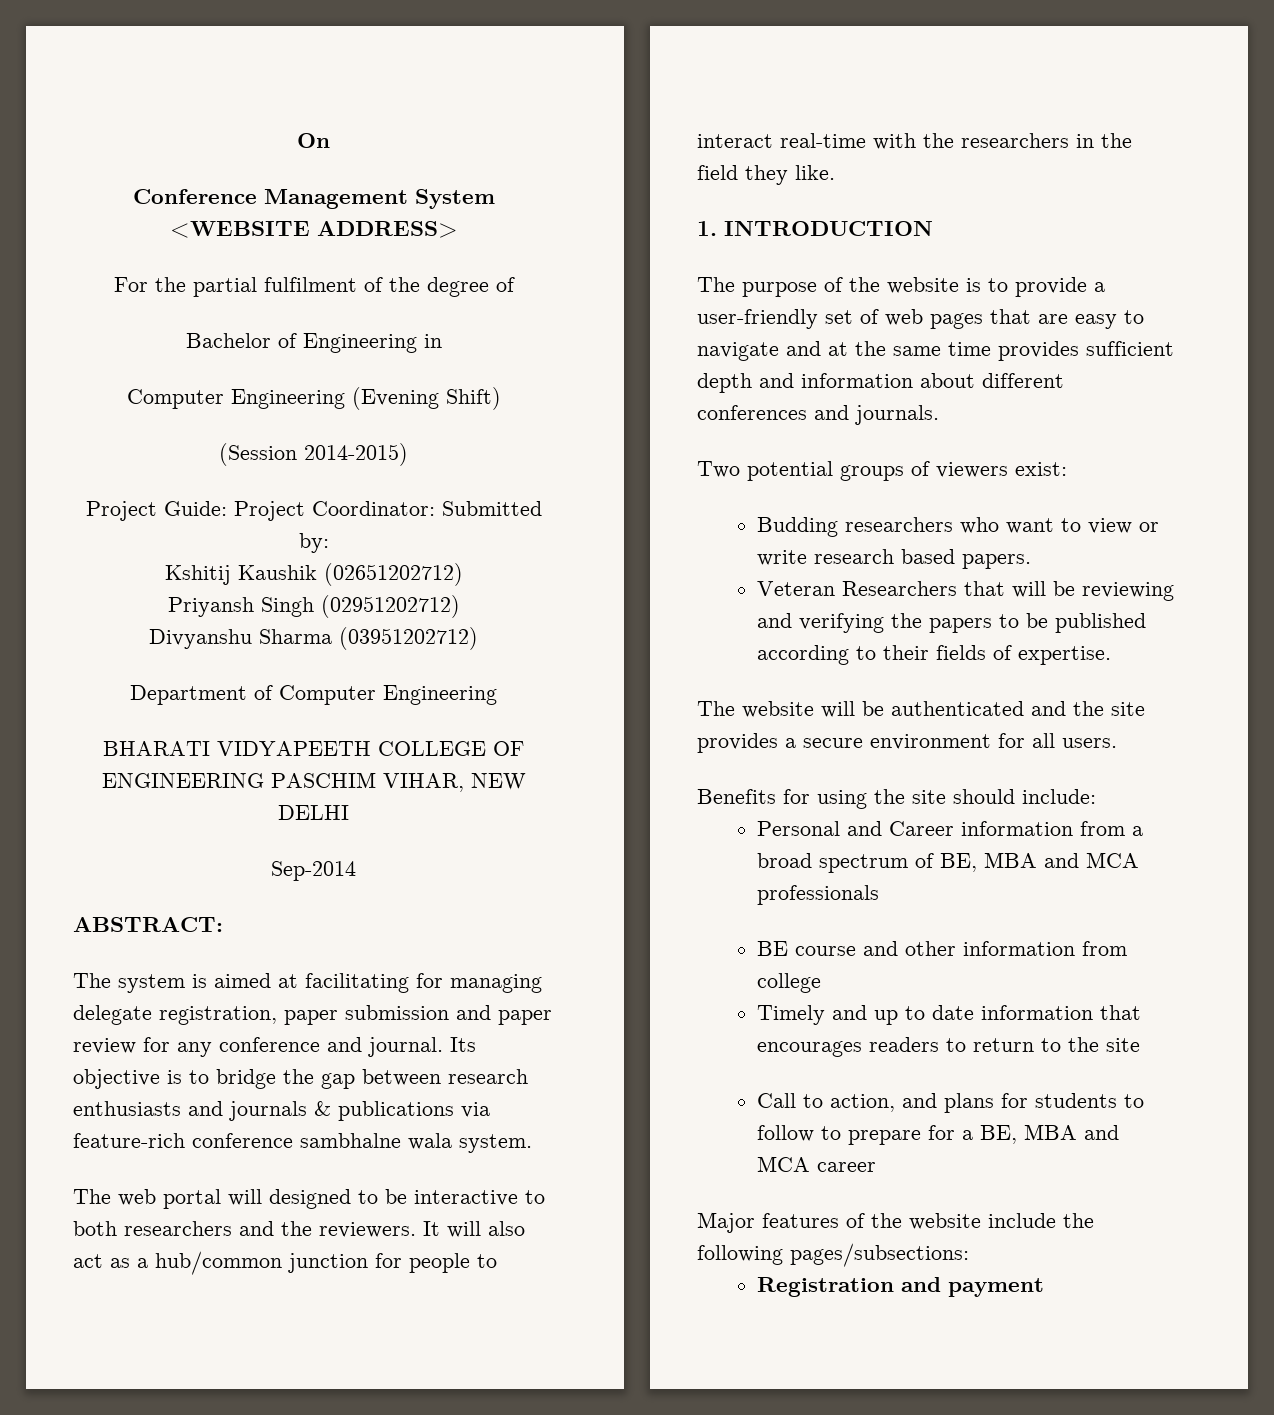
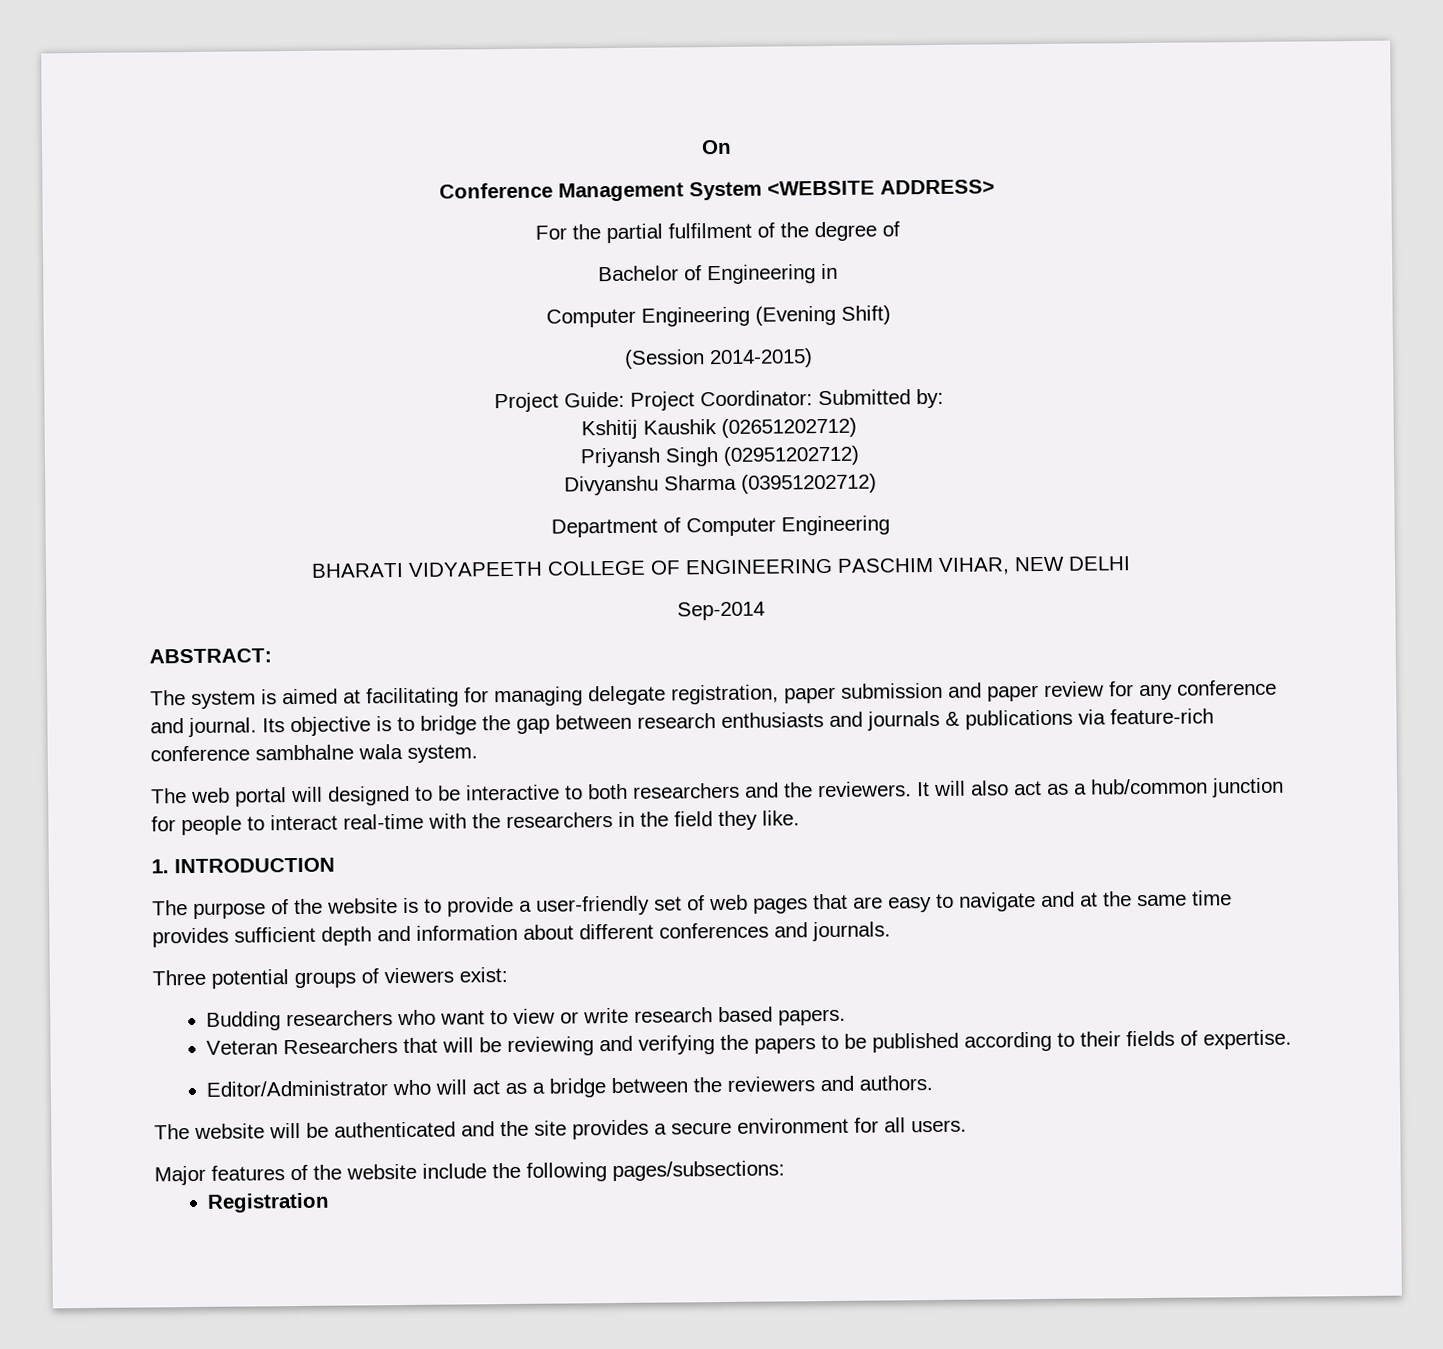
- Two potential groups of viewers exist:
+ Three potential groups of viewers exist:
+ Editor/Administrator who will act as a bridge between the reviewers and authors.
- Benefits for using the site should include:
- Personal and Career information from a broad spectrum of BE, MBA and MCA professionals
- BE course and other information from college
- Timely and up to date information that encourages readers to return to the site
- Call to action, and plans for students to follow to prepare for a BE, MBA and MCA career
- Registration and payment
+ Registration

